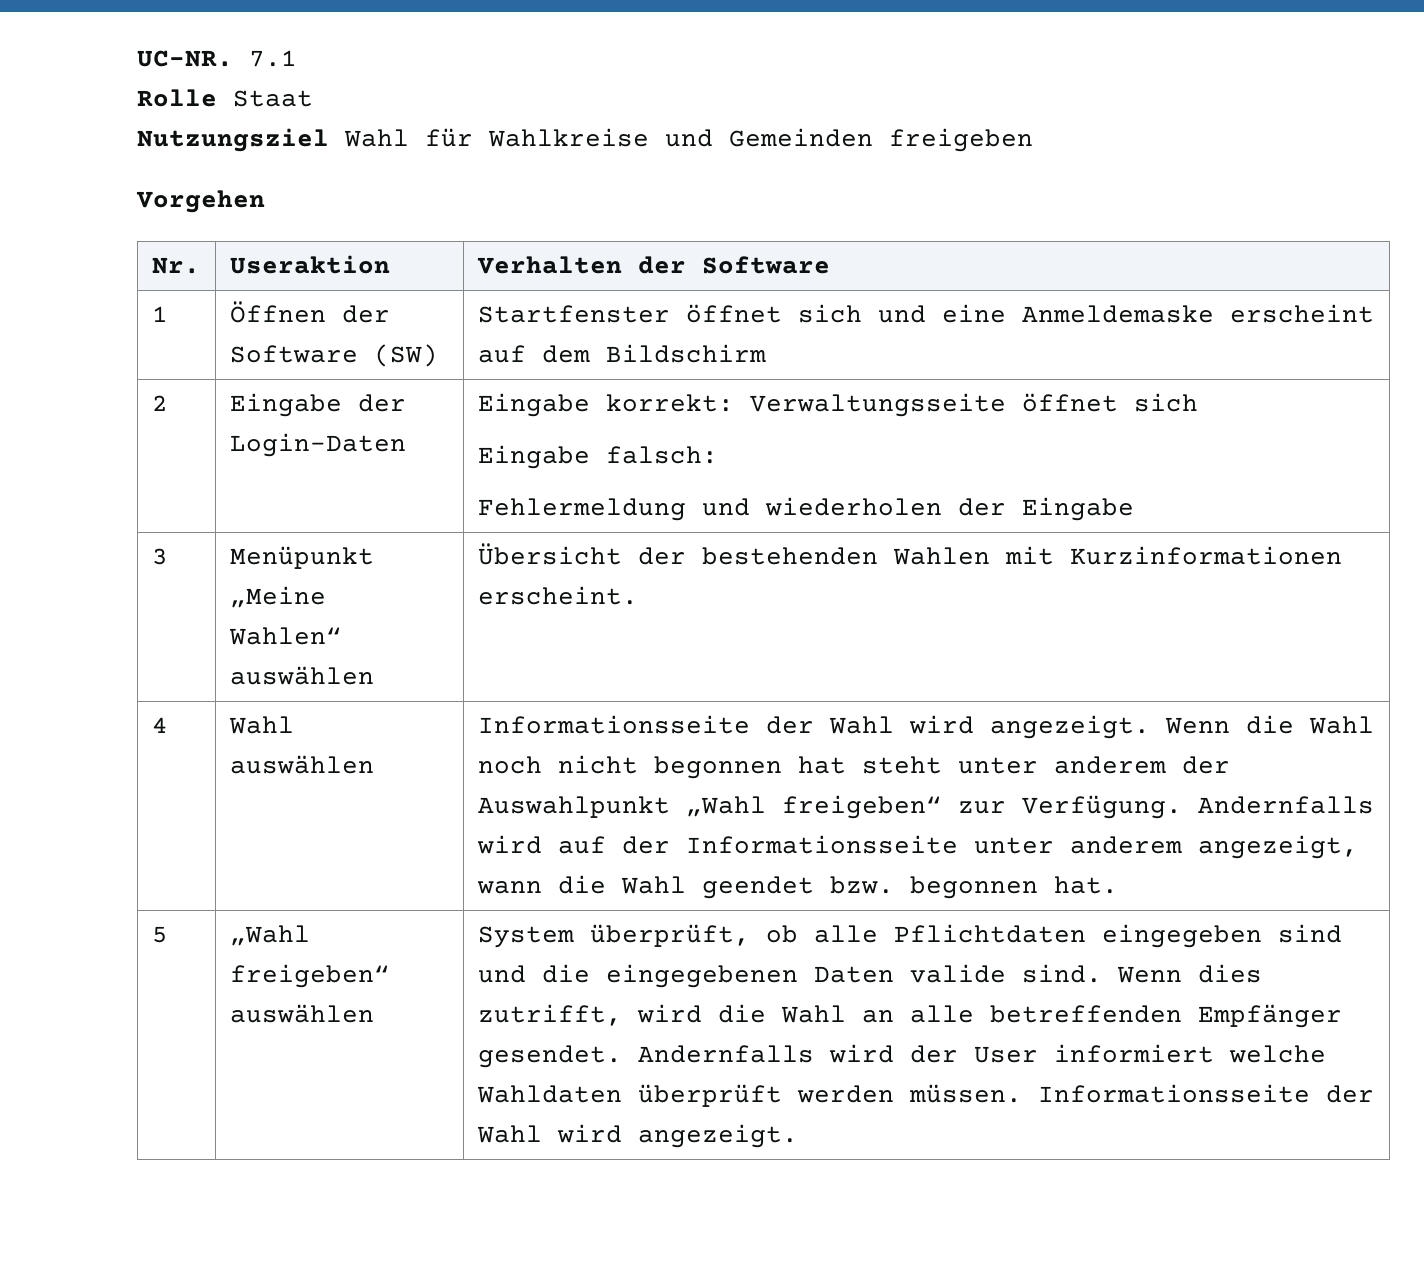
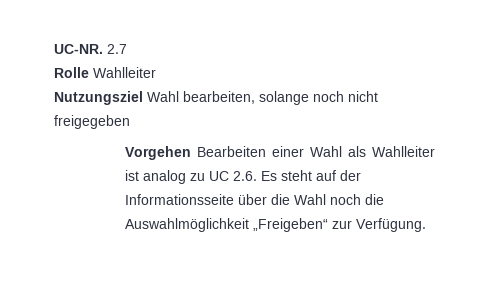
- 7.1
+ 2.7
- Rolle Staat
+ Rolle Wahlleiter
- Nutzungsziel Wahl für Wahlkreise und Gemeinden freigeben
- Vorgehen
- Nr. | Useraktion | Verhalten der Software
- 1 | Öffnen der Software (SW) | Startfenster öffnet sich und eine Anmeldemaske erscheint auf dem Bildschirm
- 2 | Eingabe der Login-Daten | Eingabe korrekt: Verwaltungsseite öffnet sich
- Eingabe falsch:
- Fehlermeldung und wiederholen der Eingabe
- 3 | Menüpunkt „Meine Wahlen“ auswählen | Übersicht der bestehenden Wahlen mit Kurzinformationen erscheint.
- 4 | Wahl auswählen | Informationsseite der Wahl wird angezeigt. Wenn die Wahl noch nicht begonnen hat steht unter anderem der Auswahlpunkt „Wahl freigeben“ zur Verfügung. Andernfalls wird auf der Informationsseite unter anderem angezeigt, wann die Wahl geendet bzw. begonnen hat.
- 5 | „Wahl freigeben“ auswählen | System überprüft, ob alle Pflichtdaten eingegeben sind und die eingegebenen Daten valide sind. Wenn dies zutrifft, wird die Wahl an alle betreffenden Empfänger gesendet. Andernfalls wird der User informiert welche Wahldaten überprüft werden müssen. Informationsseite der Wahl wird angezeigt.
+ Nutzungsziel Wahl bearbeiten, solange noch nicht freigegeben
+ Vorgehen Bearbeiten einer Wahl als Wahlleiter ist analog zu UC 2.6. Es steht auf der Informationsseite über die Wahl noch die Auswahlmöglichkeit „Freigeben“ zur Verfügung.

